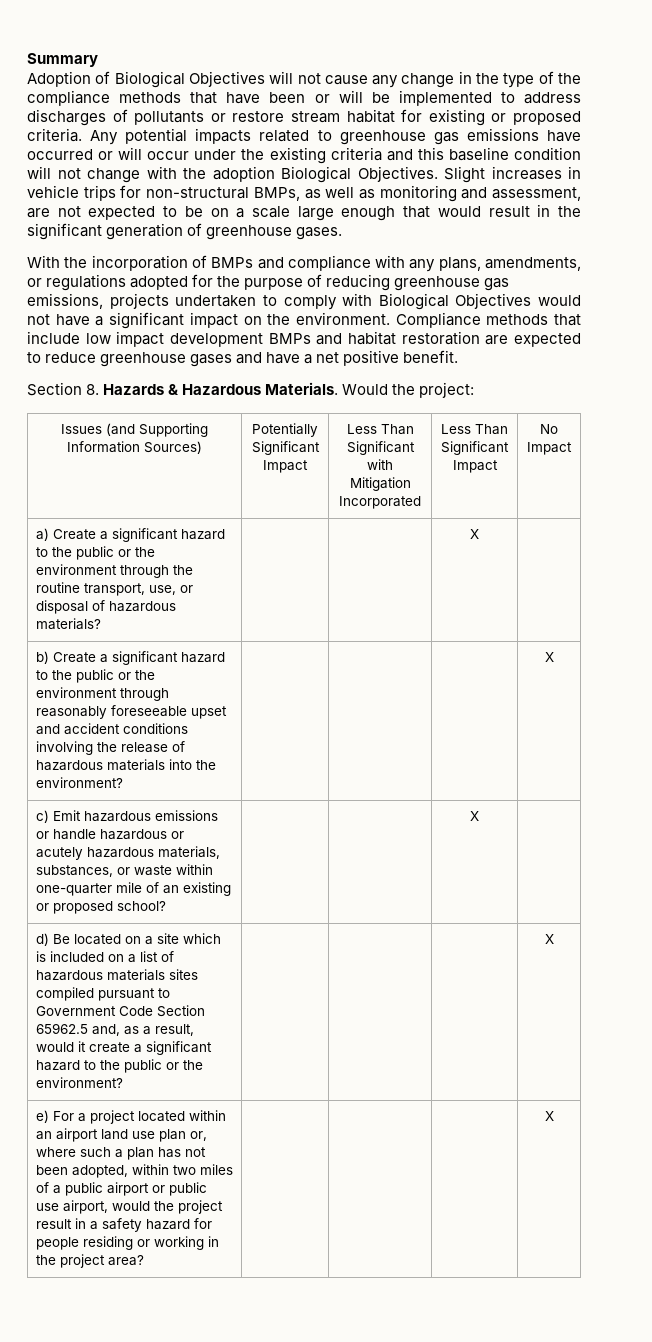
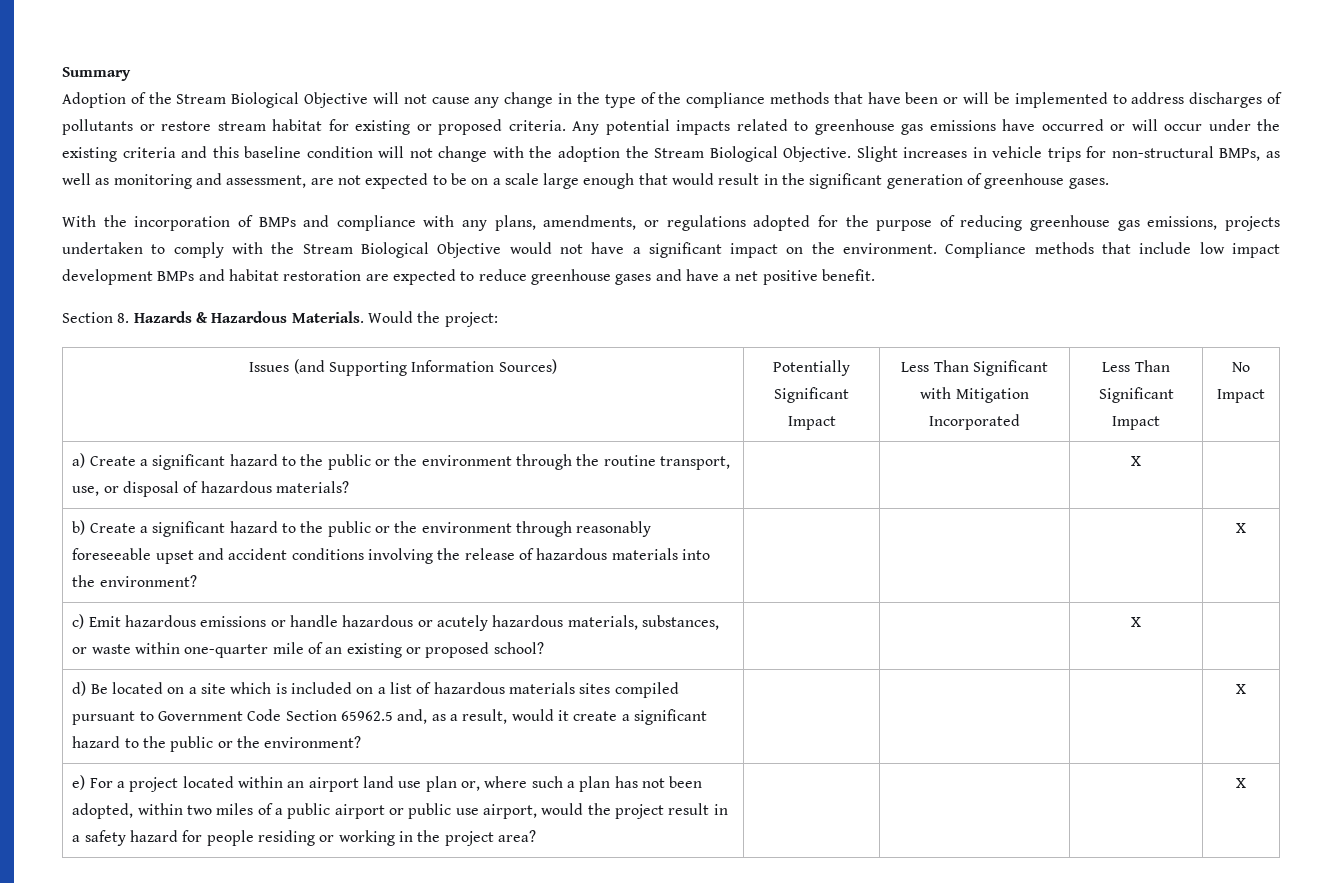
- Adoption of Biological Objectives will not cause any change in the type of the compliance methods that have been or will be implemented to address discharges of pollutants or restore stream habitat for existing or proposed criteria.
+ Adoption of the Stream Biological Objective will not cause any change in the type of the compliance methods that have been or will be implemented to address discharges of pollutants or restore stream habitat for existing or proposed criteria.
- Any potential impacts related to greenhouse gas emissions have occurred or will occur under the existing criteria and this baseline condition will not change with the adoption Biological Objectives.
+ Any potential impacts related to greenhouse gas emissions have occurred or will occur under the existing criteria and this baseline condition will not change with the adoption the Stream Biological Objective.
- With the incorporation of BMPs and compliance with any plans, amendments, or regulations adopted for the purpose of reducing greenhouse gas emissions, projects undertaken to comply with Biological Objectives would not have a significant impact on the environment.
+ With the incorporation of BMPs and compliance with any plans, amendments, or regulations adopted for the purpose of reducing greenhouse gas emissions, projects undertaken to comply with the Stream Biological Objective would not have a significant impact on the environment.

